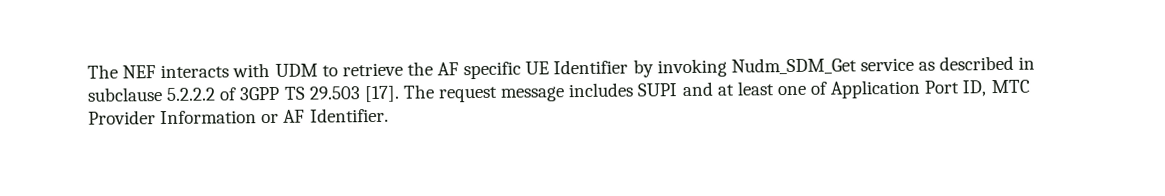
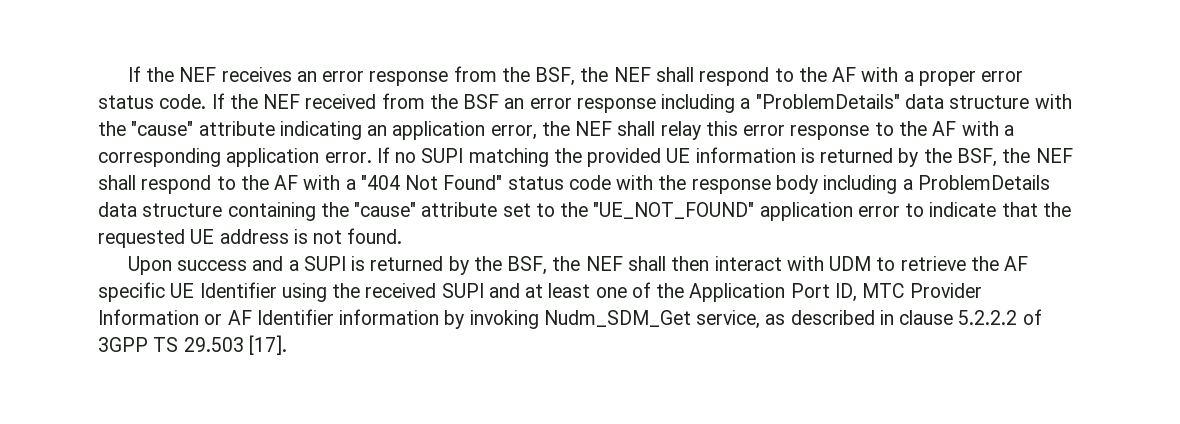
- The NEF interacts with UDM to retrieve the AF specific UE Identifier by invoking Nudm_SDM_Get service as described in subclause 5.2.2.2 of 3GPP TS 29.503 [17]. The request message includes SUPI and at least one of Application Port ID, MTC Provider Information or AF Identifier.
+ If the NEF receives an error response from the BSF, the NEF shall respond to the AF with a proper error status code. If the NEF received from the BSF an error response including a "ProblemDetails" data structure with the "cause" attribute indicating an application error, the NEF shall relay this error response to the AF with a corresponding application error. If no SUPI matching the provided UE information is returned by the BSF, the NEF shall respond to the AF with a "404 Not Found" status code with the response body including a ProblemDetails data structure containing the "cause" attribute set to the "UE_NOT_FOUND" application error to indicate that the requested UE address is not found.
+ Upon success and a SUPI is returned by the BSF, the NEF shall then interact with UDM to retrieve the AF specific UE Identifier using the received SUPI and at least one of the Application Port ID, MTC Provider Information or AF Identifier information by invoking Nudm_SDM_Get service, as described in clause 5.2.2.2 of 3GPP TS 29.503 [17].

